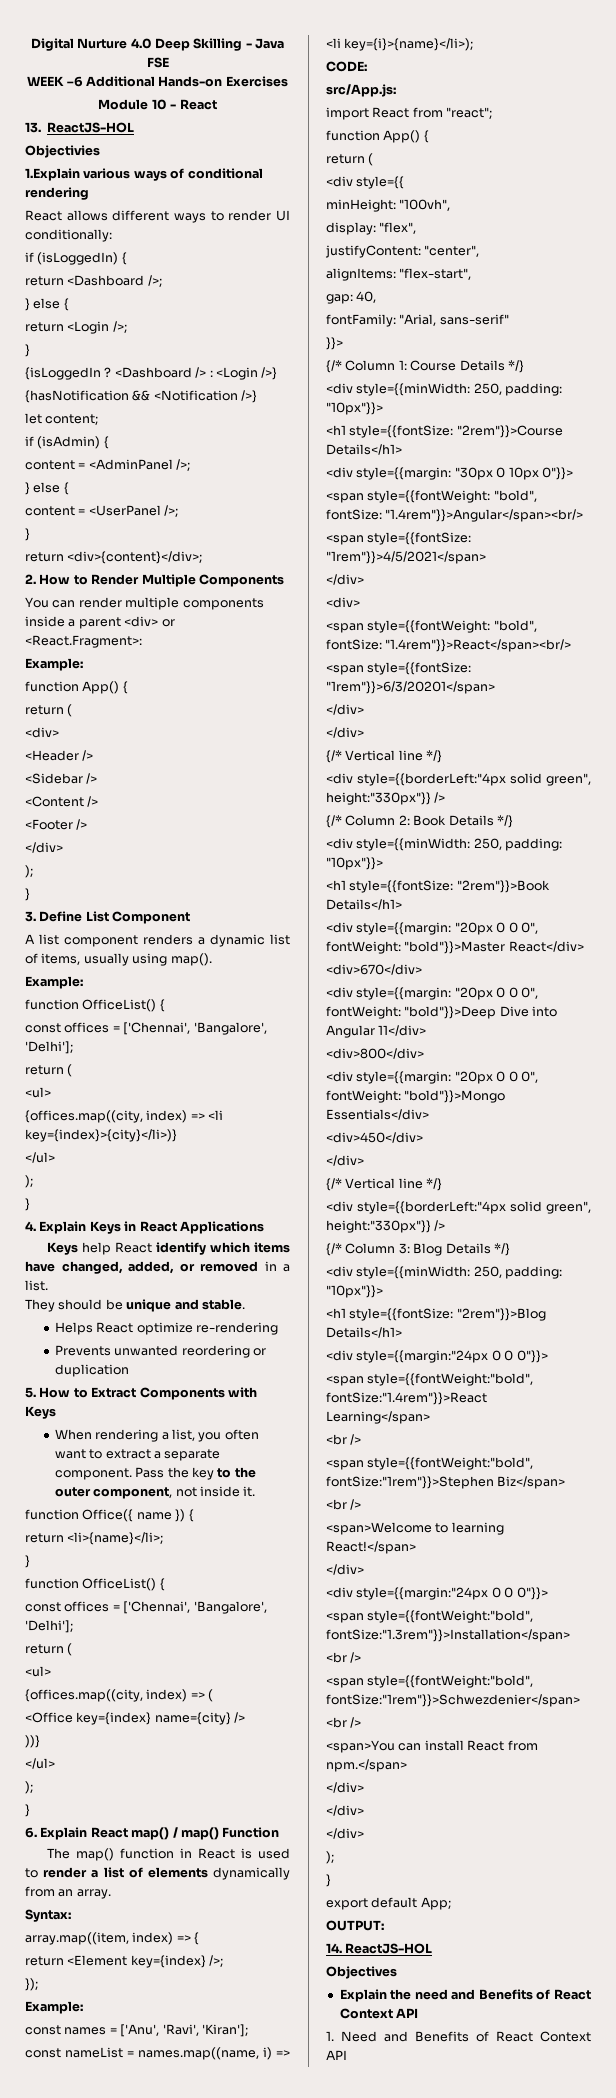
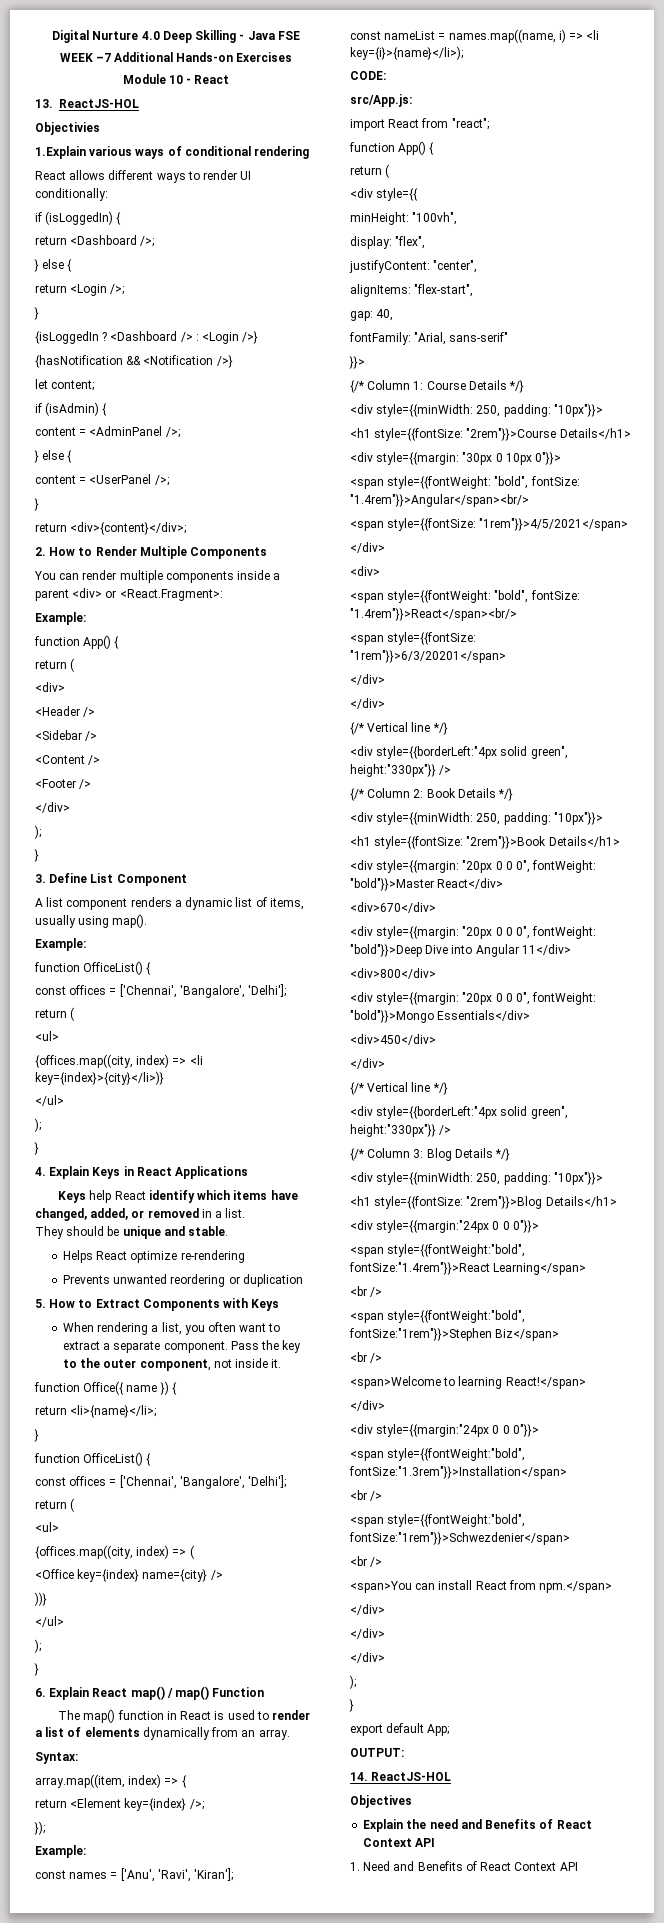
- WEEK –6 Additional Hands-on Exercises
+ WEEK –7 Additional Hands-on Exercises

